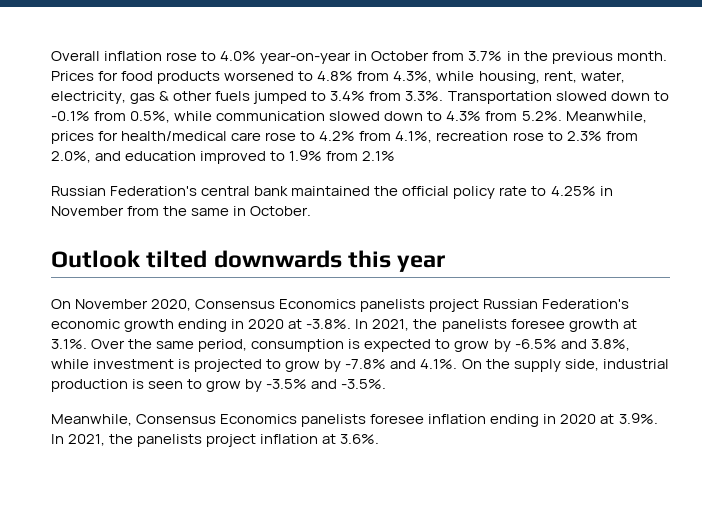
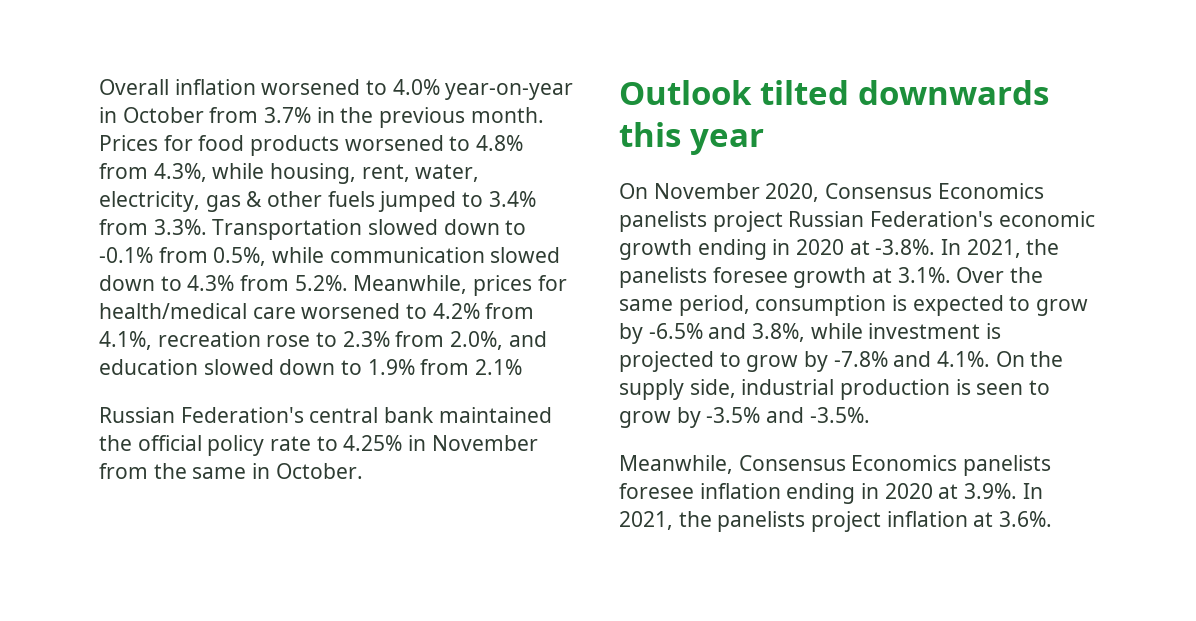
- Overall inflation rose to 4.0% year-on-year in October from 3.7% in the previous month.
+ Overall inflation worsened to 4.0% year-on-year in October from 3.7% in the previous month.
- Prices for food products worsened to 4.8% from 4.3%, while housing, rent, water, electricity, gas & other fuels jumped to 3.4% from 3.3%. Transportation slowed down to -0.1% from 0.5%, while communication slowed down to 4.3% from 5.2%. Meanwhile, prices for health/medical care rose to 4.2% from 4.1%, recreation rose to 2.3% from 2.0%, and education improved to 1.9% from 2.1%
+ Prices for food products worsened to 4.8% from 4.3%, while housing, rent, water, electricity, gas & other fuels jumped to 3.4% from 3.3%. Transportation slowed down to -0.1% from 0.5%, while communication slowed down to 4.3% from 5.2%. Meanwhile, prices for health/medical care worsened to 4.2% from 4.1%, recreation rose to 2.3% from 2.0%, and education slowed down to 1.9% from 2.1%

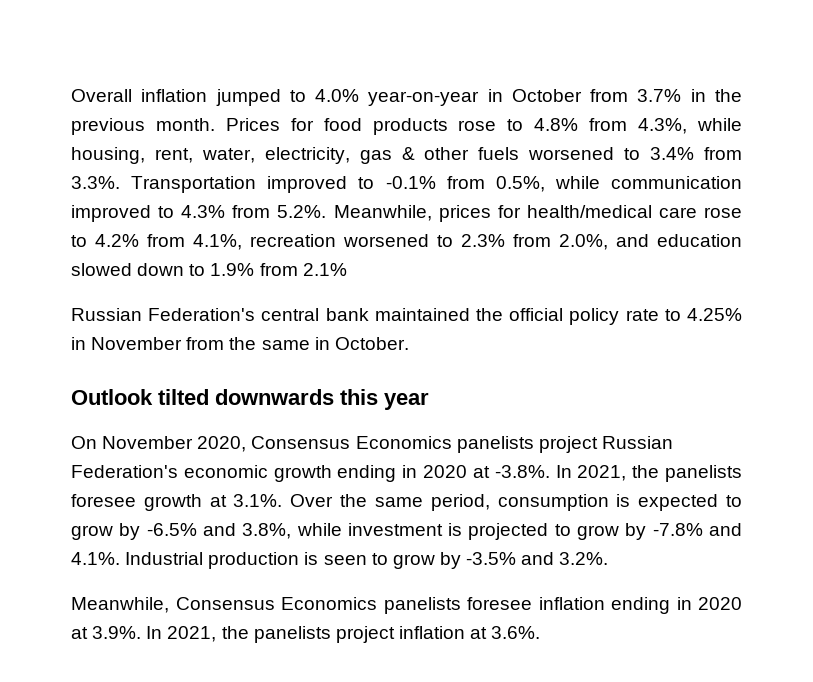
- Overall inflation worsened to 4.0% year-on-year in October from 3.7% in the previous month.
+ Overall inflation jumped to 4.0% year-on-year in October from 3.7% in the previous month.
- Prices for food products worsened to 4.8% from 4.3%, while housing, rent, water, electricity, gas & other fuels jumped to 3.4% from 3.3%. Transportation slowed down to -0.1% from 0.5%, while communication slowed down to 4.3% from 5.2%. Meanwhile, prices for health/medical care worsened to 4.2% from 4.1%, recreation rose to 2.3% from 2.0%, and education slowed down to 1.9% from 2.1%
+ Prices for food products rose to 4.8% from 4.3%, while housing, rent, water, electricity, gas & other fuels worsened to 3.4% from 3.3%. Transportation improved to -0.1% from 0.5%, while communication improved to 4.3% from 5.2%. Meanwhile, prices for health/medical care rose to 4.2% from 4.1%, recreation worsened to 2.3% from 2.0%, and education slowed down to 1.9% from 2.1%
- On November 2020, Consensus Economics panelists project Russian Federation's economic growth ending in 2020 at -3.8%. In 2021, the panelists foresee growth at 3.1%. Over the same period, consumption is expected to grow by -6.5% and 3.8%, while investment is projected to grow by -7.8% and 4.1%. On the supply side, industrial production is seen to grow by -3.5% and -3.5%.
+ On November 2020, Consensus Economics panelists project Russian Federation's economic growth ending in 2020 at -3.8%. In 2021, the panelists foresee growth at 3.1%. Over the same period, consumption is expected to grow by -6.5% and 3.8%, while investment is projected to grow by -7.8% and 4.1%. Industrial production is seen to grow by -3.5% and 3.2%.

